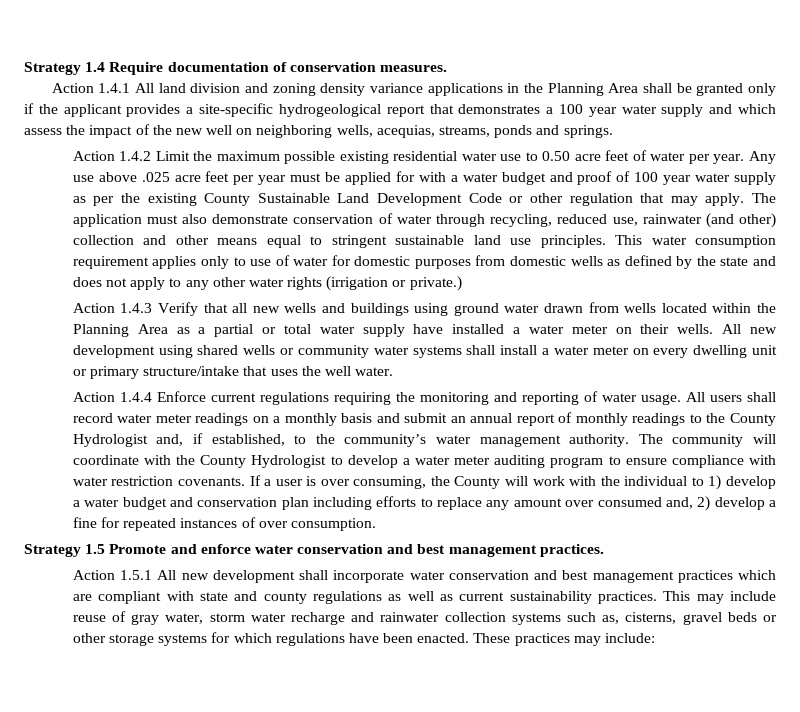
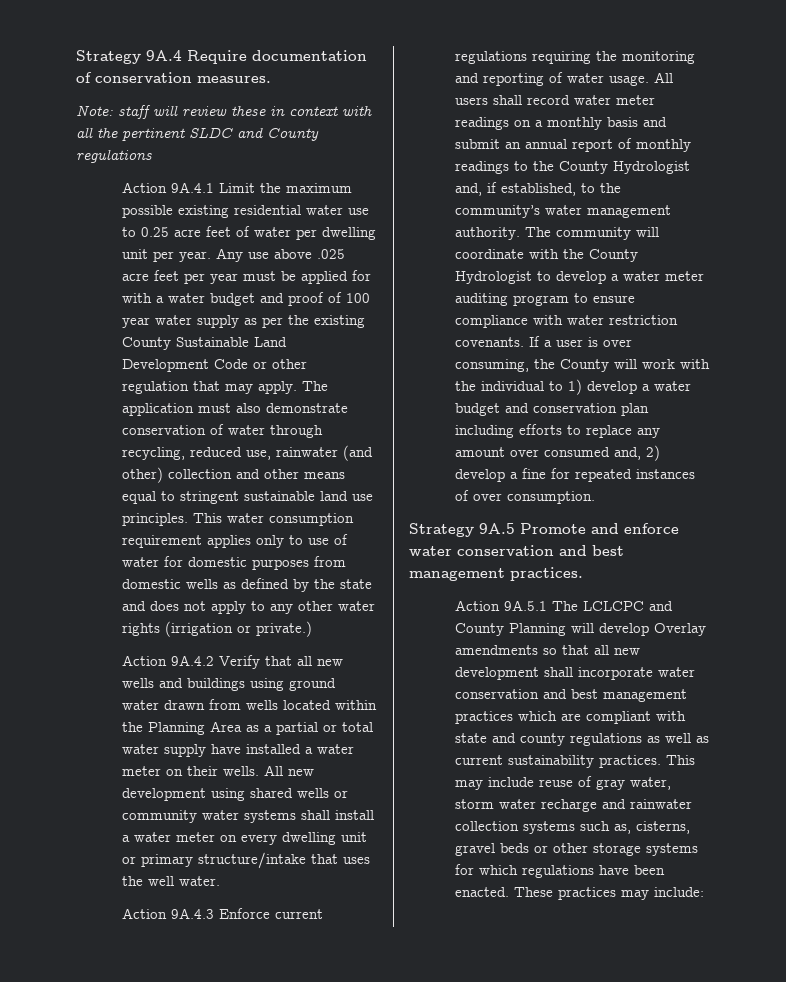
- Strategy 1.4 Require documentation of conservation measures.
+ Strategy 9A.4 Require documentation of conservation measures.
- Action 1.4.1 All land division and zoning density variance applications in the Planning Area shall be granted only if the applicant provides a site-specific hydrogeological report that demonstrates a 100 year water supply and which assess the impact of the new well on neighboring wells, acequias, streams, ponds and springs.
- Action 1.4.2 Limit the maximum possible existing residential water use to 0.50 acre feet of water per year.
+ Note: staff will review these in context with all the pertinent SLDC and County regulations
+ Action 9A.4.1 Limit the maximum possible existing residential water use to 0.25 acre feet of water per dwelling unit per year.
- Action 1.4.3 Verify that all new wells and buildings using ground water drawn from wells located within the Planning Area as a partial or total water supply have installed a water meter on their wells.
+ Action 9A.4.2 Verify that all new wells and buildings using ground water drawn from wells located within the Planning Area as a partial or total water supply have installed a water meter on their wells.
- Action 1.4.4 Enforce current regulations requiring the monitoring and reporting of water usage.
+ Action 9A.4.3 Enforce current regulations requiring the monitoring and reporting of water usage.
- Strategy 1.5 Promote and enforce water conservation and best management practices.
+ Strategy 9A.5 Promote and enforce water conservation and best management practices.
- Action 1.5.1 All new development shall incorporate water conservation and best management practices which are compliant with state and county regulations as well as current sustainability practices.
+ Action 9A.5.1 The LCLCPC and County Planning will develop Overlay amendments so that all new development shall incorporate water conservation and best management practices which are compliant with state and county regulations as well as current sustainability practices.

